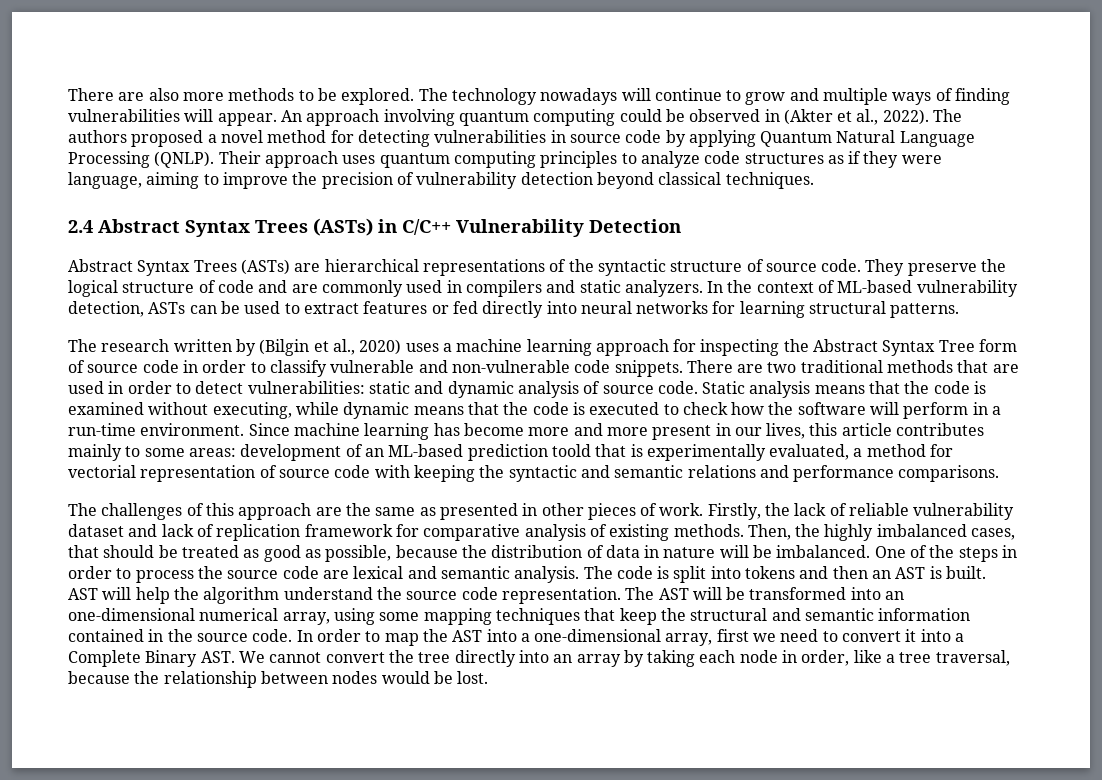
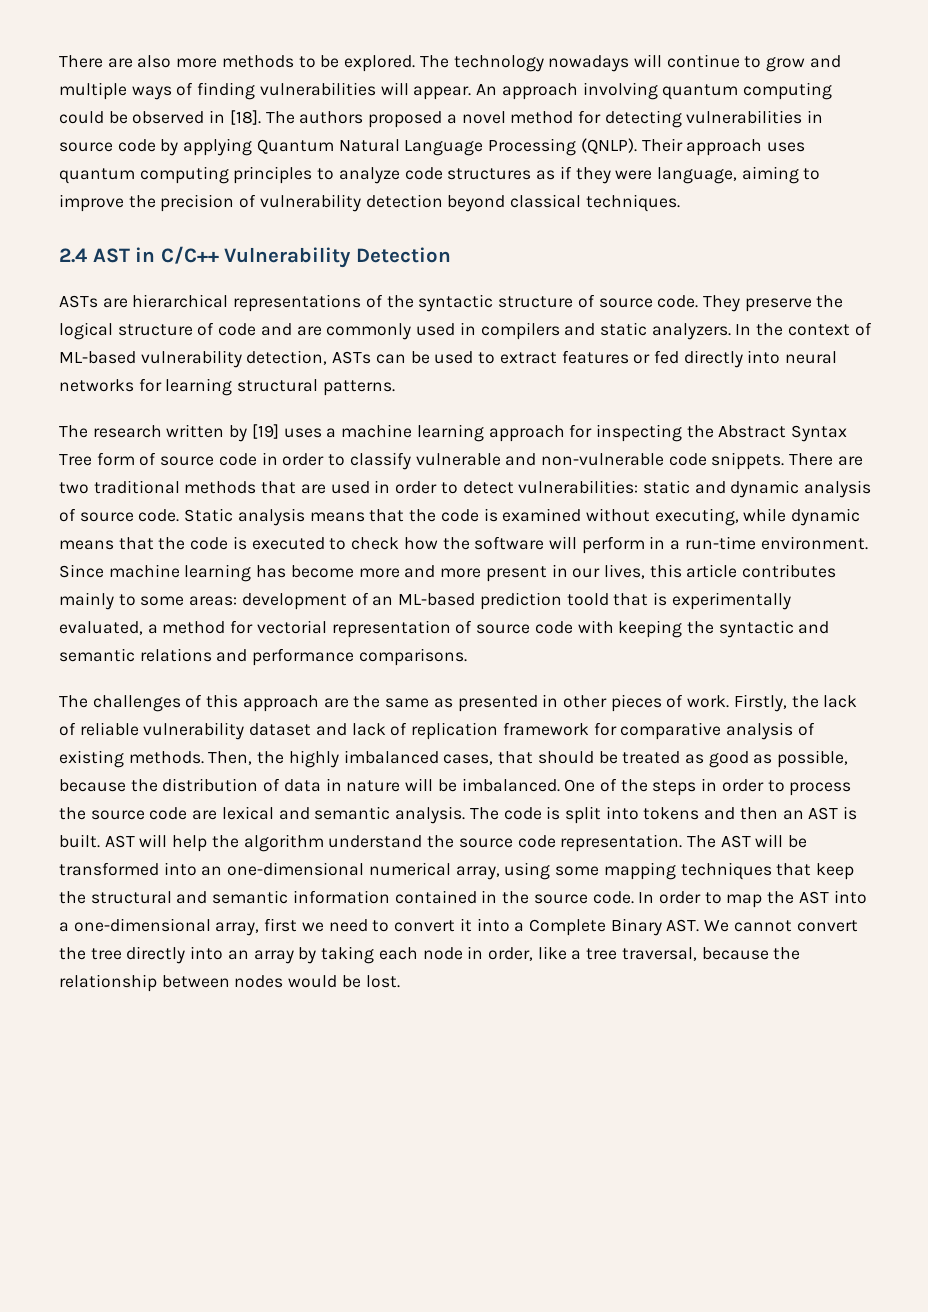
- An approach involving quantum computing could be observed in (Akter et al., 2022).
+ An approach involving quantum computing could be observed in [18].
- 2.4 Abstract Syntax Trees (ASTs) in C/C++ Vulnerability Detection
+ 2.4 AST in C/C++ Vulnerability Detection
- Abstract Syntax Trees (ASTs) are hierarchical representations of the syntactic structure of source code.
+ ASTs are hierarchical representations of the syntactic structure of source code.
- The research written by (Bilgin et al., 2020) uses a machine learning approach for inspecting the Abstract Syntax Tree form of source code in order to classify vulnerable and non-vulnerable code snippets.
+ The research written by [19] uses a machine learning approach for inspecting the Abstract Syntax Tree form of source code in order to classify vulnerable and non-vulnerable code snippets.

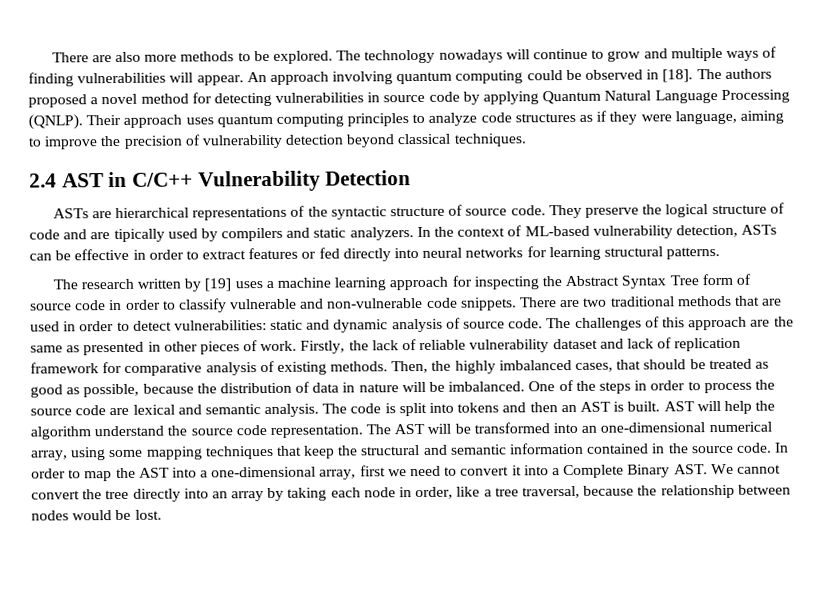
- They preserve the logical structure of code and are commonly used in compilers and static analyzers.
+ They preserve the logical structure of code and are tipically used by compilers and static analyzers.
- In the context of ML-based vulnerability detection, ASTs can be used to extract features or fed directly into neural networks for learning structural patterns.
+ In the context of ML-based vulnerability detection, ASTs can be effective in order to extract features or fed directly into neural networks for learning structural patterns.
- There are two traditional methods that are used in order to detect vulnerabilities: static and dynamic analysis of source code. Static analysis means that the code is examined without executing, while dynamic means that the code is executed to check how the software will perform in a run-time environment. Since machine learning has become more and more present in our lives, this article contributes mainly to some areas: development of an ML-based prediction toold that is experimentally evaluated, a method for vectorial representation of source code with keeping the syntactic and semantic relations and performance comparisons.
- The challenges of this approach are the same as presented in other pieces of work.
+ There are two traditional methods that are used in order to detect vulnerabilities: static and dynamic analysis of source code. The challenges of this approach are the same as presented in other pieces of work.

